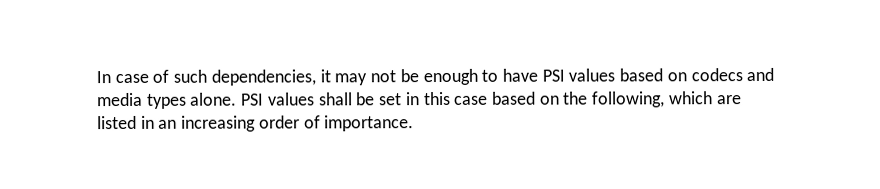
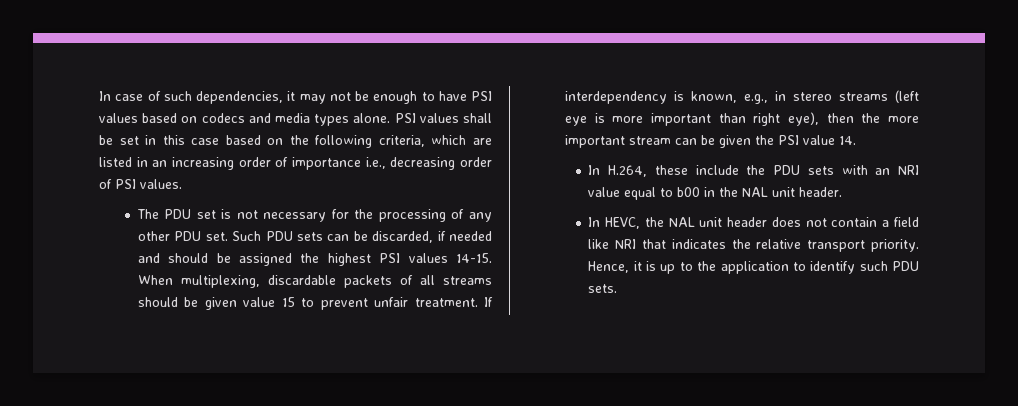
- PSI values shall be set in this case based on the following, which are listed in an increasing order of importance.
+ PSI values shall be set in this case based on the following criteria, which are listed in an increasing order of importance i.e., decreasing order of PSI values.
+ The PDU set is not necessary for the processing of any other PDU set. Such PDU sets can be discarded, if needed and should be assigned the highest PSI values 14-15. When multiplexing, discardable packets of all streams should be given value 15 to prevent unfair treatment. If interdependency is known, e.g., in stereo streams (left eye is more important than right eye), then the more important stream can be given the PSI value 14.
+ In H.264, these include the PDU sets with an NRI value equal to b00 in the NAL unit header.
+ In HEVC, the NAL unit header does not contain a field like NRI that indicates the relative transport priority. Hence, it is up to the application to identify such PDU sets.

